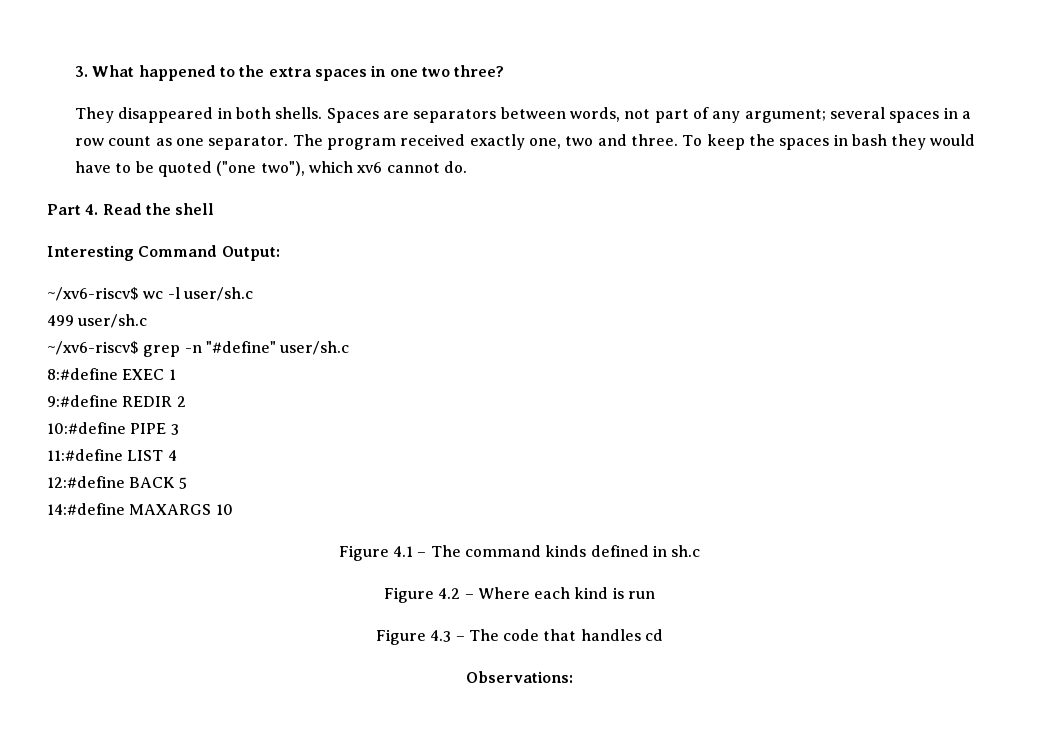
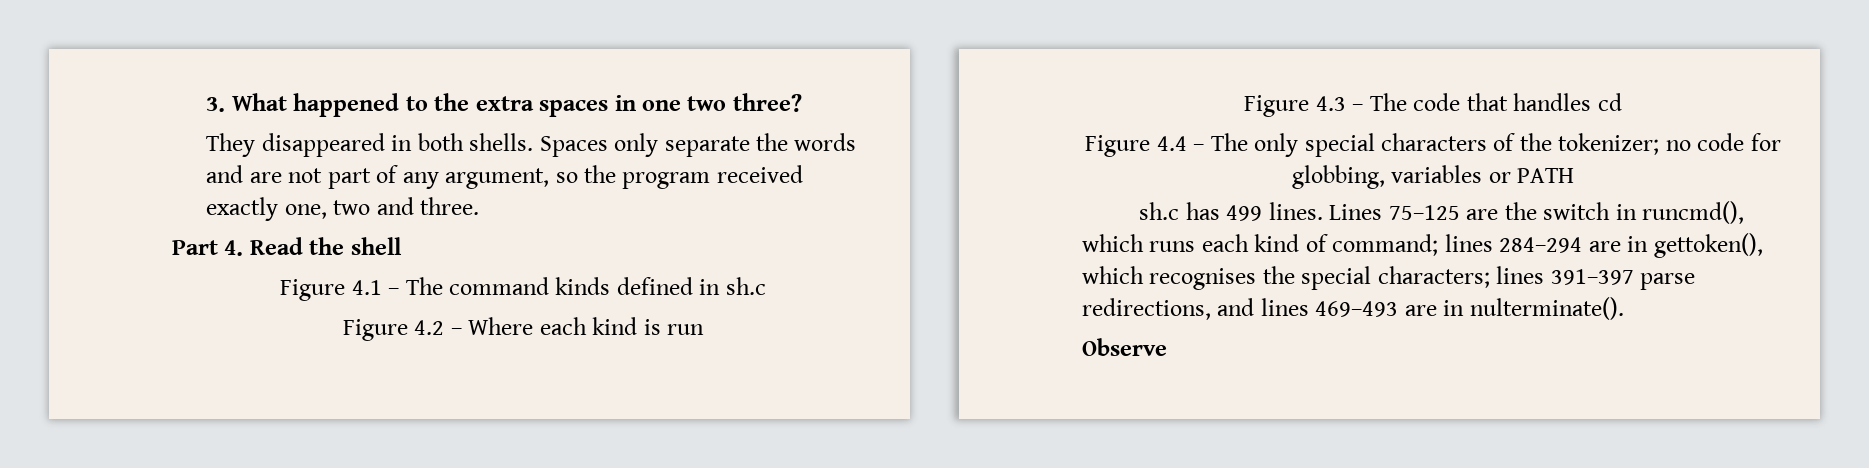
- Spaces are separators between words, not part of any argument; several spaces in a row count as one separator. The program received exactly one, two and three. To keep the spaces in bash they would have to be quoted ("one two"), which xv6 cannot do.
+ Spaces only separate the words and are not part of any argument, so the program received exactly one, two and three.
- Interesting Command Output:
- ~/xv6-riscv$ wc -l user/sh.c
- 499 user/sh.c
- ~/xv6-riscv$ grep -n "#define" user/sh.c
- 8:#define EXEC 1
- 9:#define REDIR 2
- 10:#define PIPE 3
- 11:#define LIST 4
- 12:#define BACK 5
- 14:#define MAXARGS 10
- Observations:
+ Figure 4.4 – The only special characters of the tokenizer; no code for globbing, variables or PATH
+ sh.c has 499 lines. Lines 75–125 are the switch in runcmd(), which runs each kind of command; lines 284–294 are in gettoken(), which recognises the special characters; lines 391–397 parse redirections, and lines 469–493 are in nulterminate().
+ Observe

